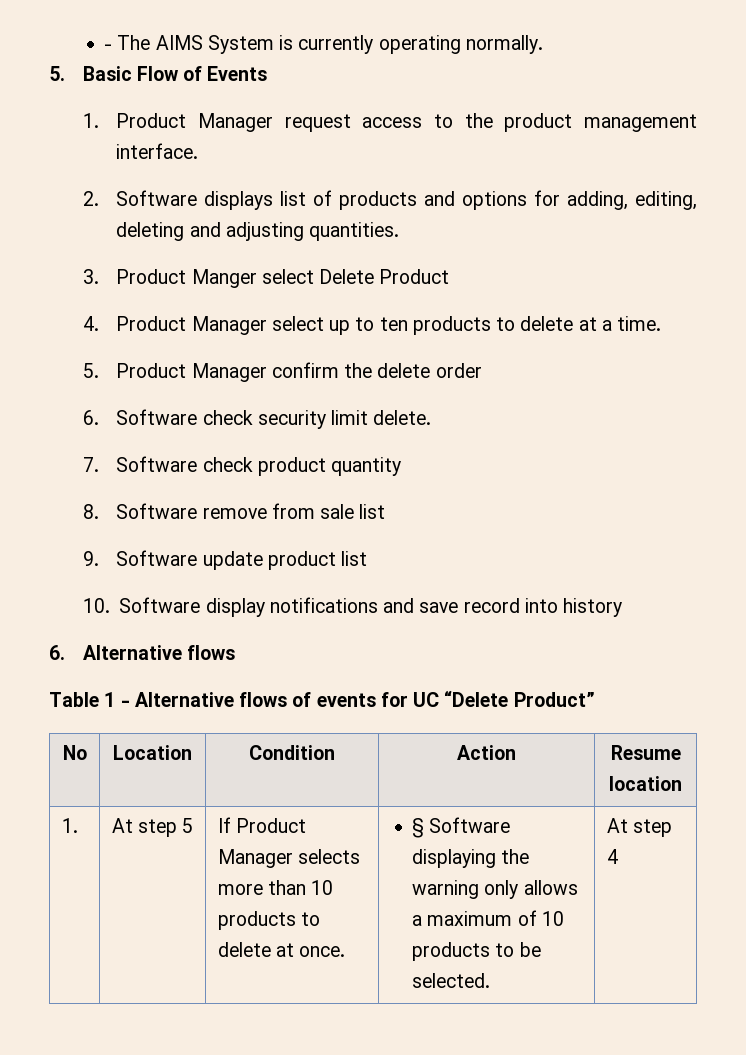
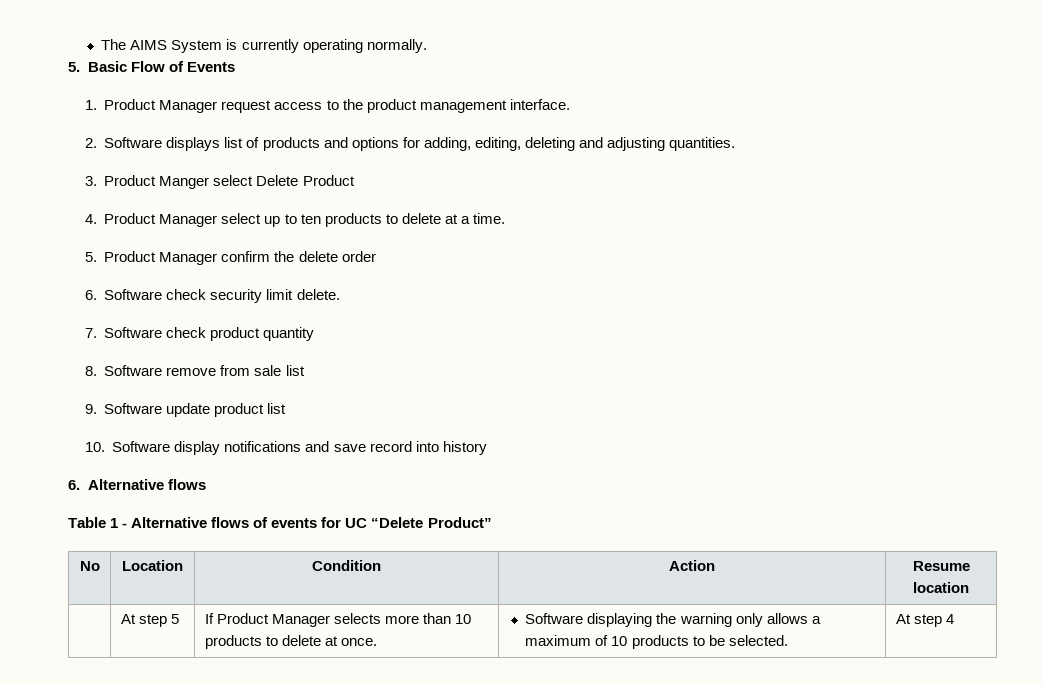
- - The AIMS System is currently operating normally.
+ The AIMS System is currently operating normally.
- 1. | At step 5 | If Product Manager selects more than 10 products to delete at once. | § Software displaying the warning only allows a maximum of 10 products to be selected. | At step 4
+ | At step 5 | If Product Manager selects more than 10 products to delete at once. | Software displaying the warning only allows a maximum of 10 products to be selected. | At step 4

